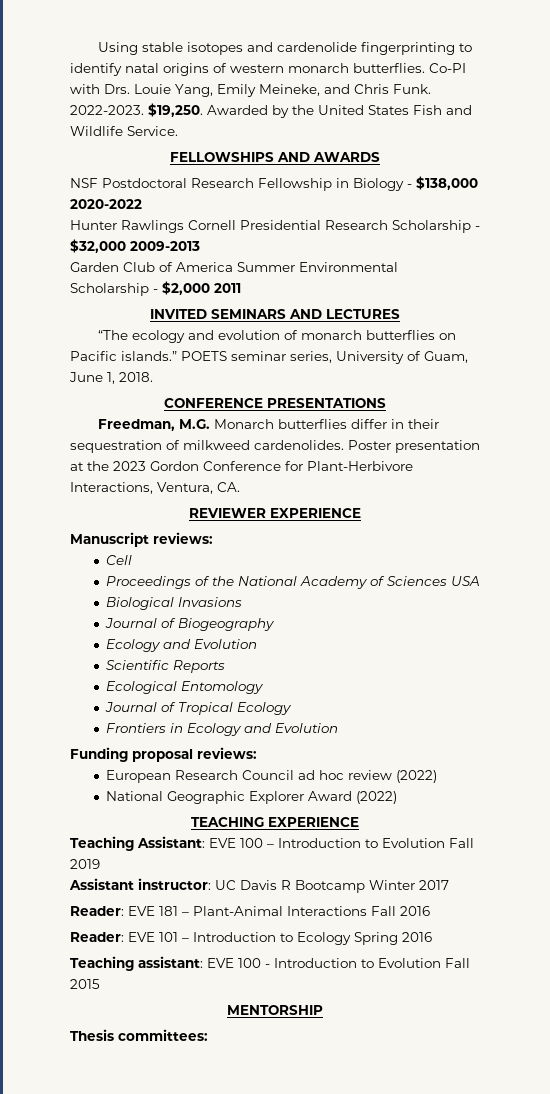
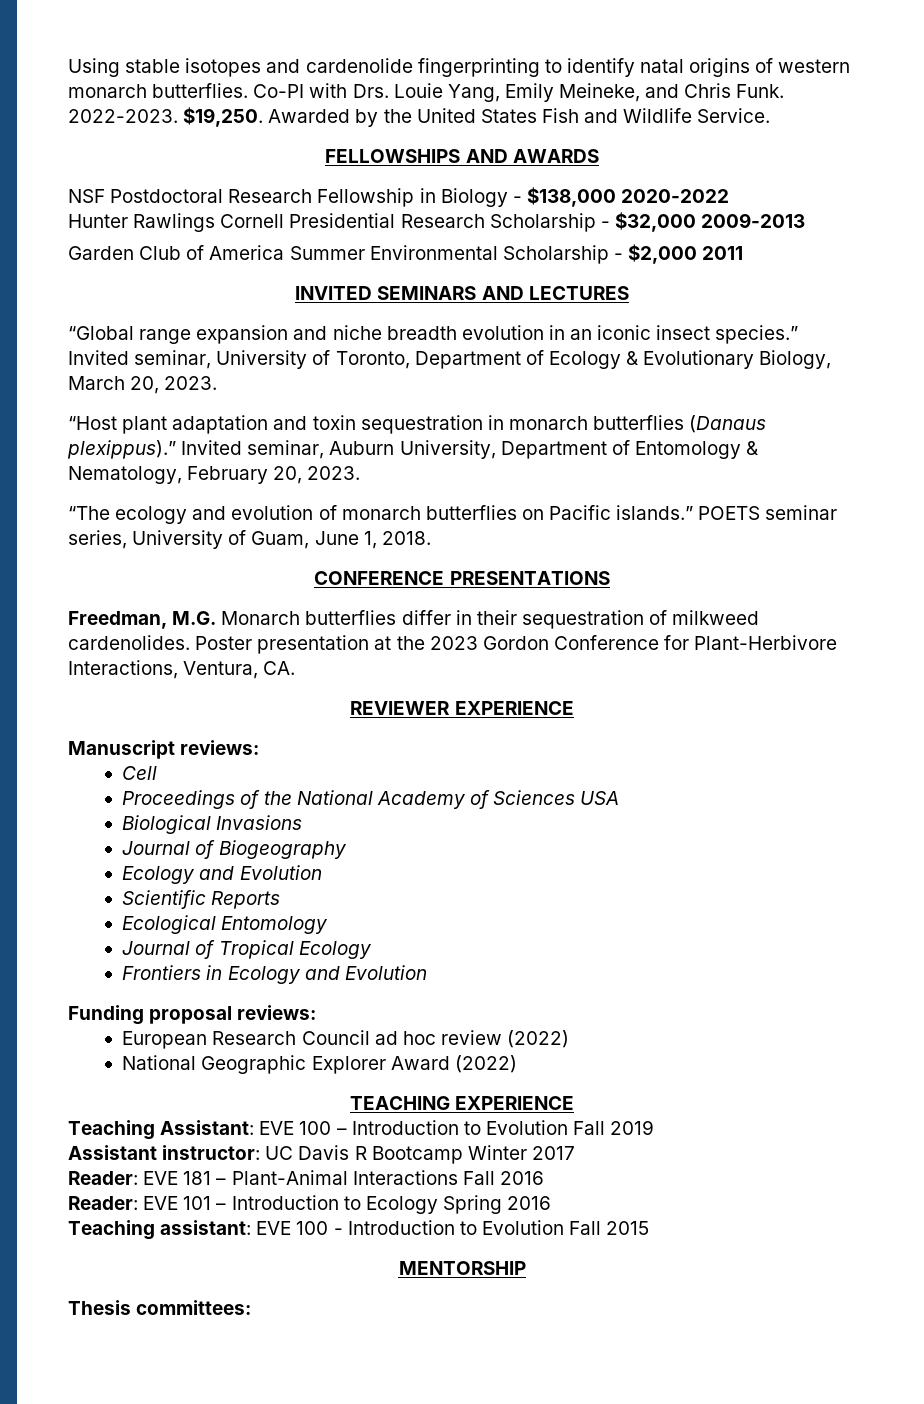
+ “Global range expansion and niche breadth evolution in an iconic insect species.” Invited seminar, University of Toronto, Department of Ecology & Evolutionary Biology, March 20, 2023.
+ “Host plant adaptation and toxin sequestration in monarch butterflies (Danaus plexippus).” Invited seminar, Auburn University, Department of Entomology & Nematology, February 20, 2023.

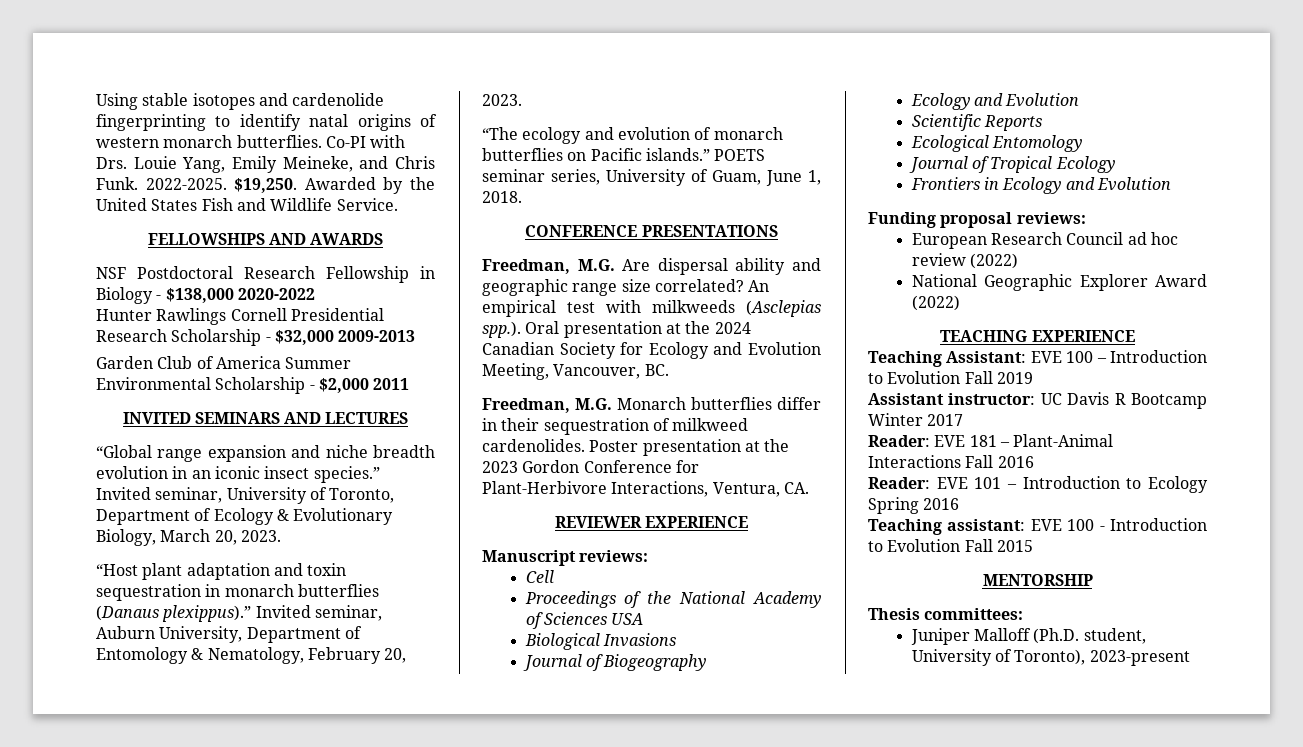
- 2022-2023.
+ 2022-2025.
+ Freedman, M.G. Are dispersal ability and geographic range size correlated? An empirical test with milkweeds (Asclepias spp.). Oral presentation at the 2024 Canadian Society for Ecology and Evolution Meeting, Vancouver, BC.
+ Juniper Malloff (Ph.D. student, University of Toronto), 2023-present

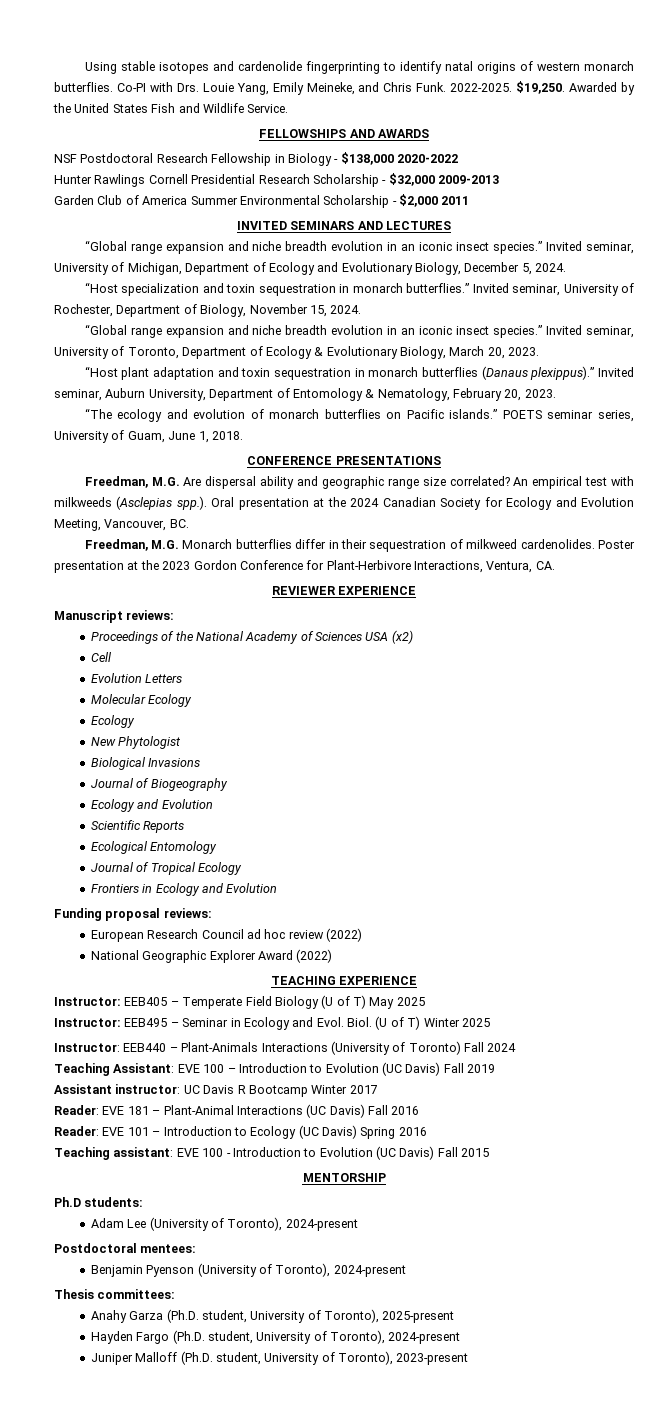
+ “Global range expansion and niche breadth evolution in an iconic insect species.” Invited seminar, University of Michigan, Department of Ecology and Evolutionary Biology, December 5, 2024.
+ “Host specialization and toxin sequestration in monarch butterflies.” Invited seminar, University of Rochester, Department of Biology, November 15, 2024.
- Cell
- Proceedings of the National Academy of Sciences USA
+ Proceedings of the National Academy of Sciences USA (x2)
+ Cell
+ Evolution Letters
+ Molecular Ecology
+ Ecology
+ New Phytologist
+ Instructor: EEB405 – Temperate Field Biology (U of T) May 2025
+ Instructor: EEB495 – Seminar in Ecology and Evol. Biol. (U of T) Winter 2025
+ Instructor: EEB440 – Plant-Animals Interactions (University of Toronto) Fall 2024
- Teaching Assistant: EVE 100 – Introduction to Evolution Fall 2019
+ Teaching Assistant: EVE 100 – Introduction to Evolution (UC Davis) Fall 2019
- Reader: EVE 181 – Plant-Animal Interactions Fall 2016
+ Reader: EVE 181 – Plant-Animal Interactions (UC Davis) Fall 2016
- Reader: EVE 101 – Introduction to Ecology Spring 2016
+ Reader: EVE 101 – Introduction to Ecology (UC Davis) Spring 2016
- Teaching assistant: EVE 100 - Introduction to Evolution Fall 2015
+ Teaching assistant: EVE 100 - Introduction to Evolution (UC Davis) Fall 2015
+ Ph.D students:
+ Adam Lee (University of Toronto), 2024-present
+ Postdoctoral mentees:
+ Benjamin Pyenson (University of Toronto), 2024-present
  Thesis committees:
+ Anahy Garza (Ph.D. student, University of Toronto), 2025-present
+ Hayden Fargo (Ph.D. student, University of Toronto), 2024-present

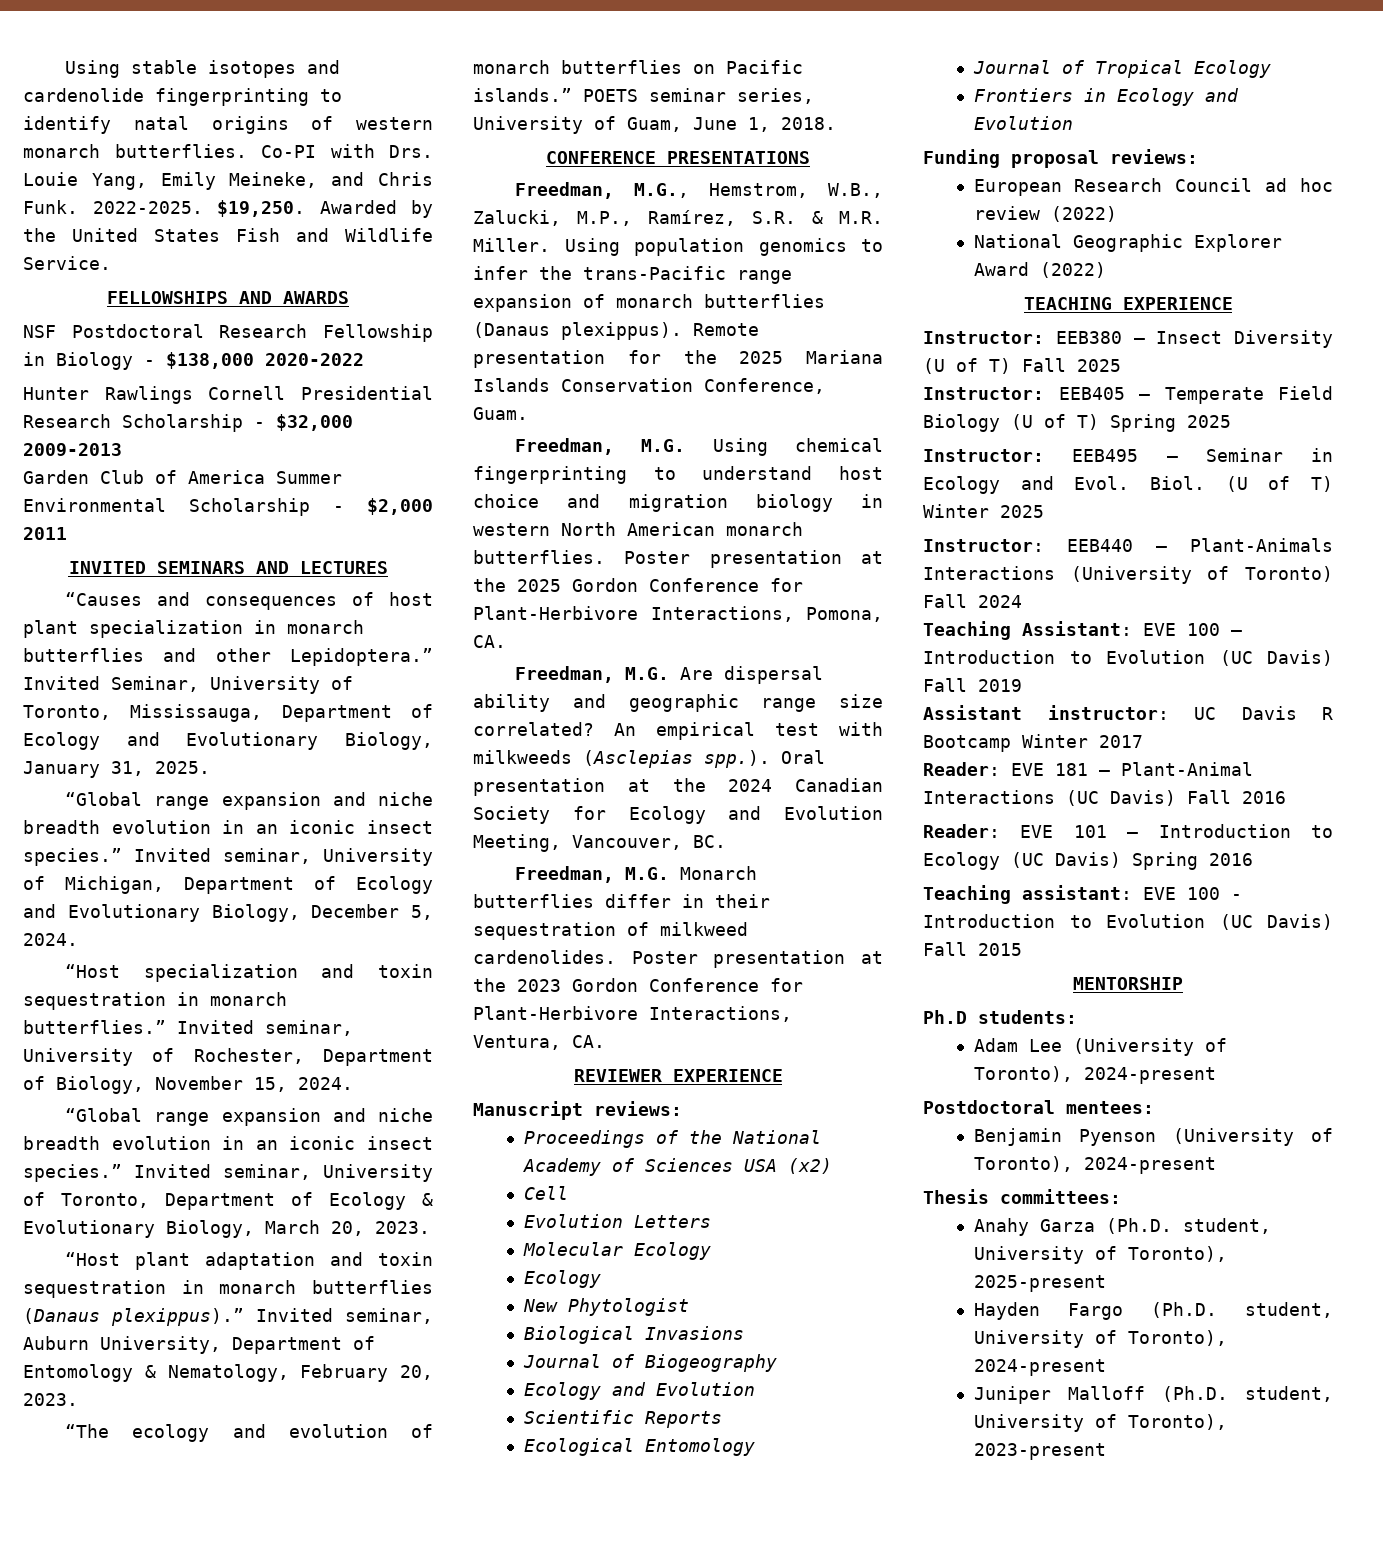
+ “Causes and consequences of host plant specialization in monarch butterflies and other Lepidoptera.” Invited Seminar, University of Toronto, Mississauga, Department of Ecology and Evolutionary Biology, January 31, 2025.
+ Freedman, M.G., Hemstrom, W.B., Zalucki, M.P., Ramírez, S.R. & M.R. Miller. Using population genomics to infer the trans-Pacific range expansion of monarch butterflies (Danaus plexippus). Remote presentation for the 2025 Mariana Islands Conservation Conference, Guam.
+ Freedman, M.G. Using chemical fingerprinting to understand host choice and migration biology in western North American monarch butterflies. Poster presentation at the 2025 Gordon Conference for Plant-Herbivore Interactions, Pomona, CA.
+ Instructor: EEB380 – Insect Diversity (U of T) Fall 2025
- Instructor: EEB405 – Temperate Field Biology (U of T) May 2025
+ Instructor: EEB405 – Temperate Field Biology (U of T) Spring 2025

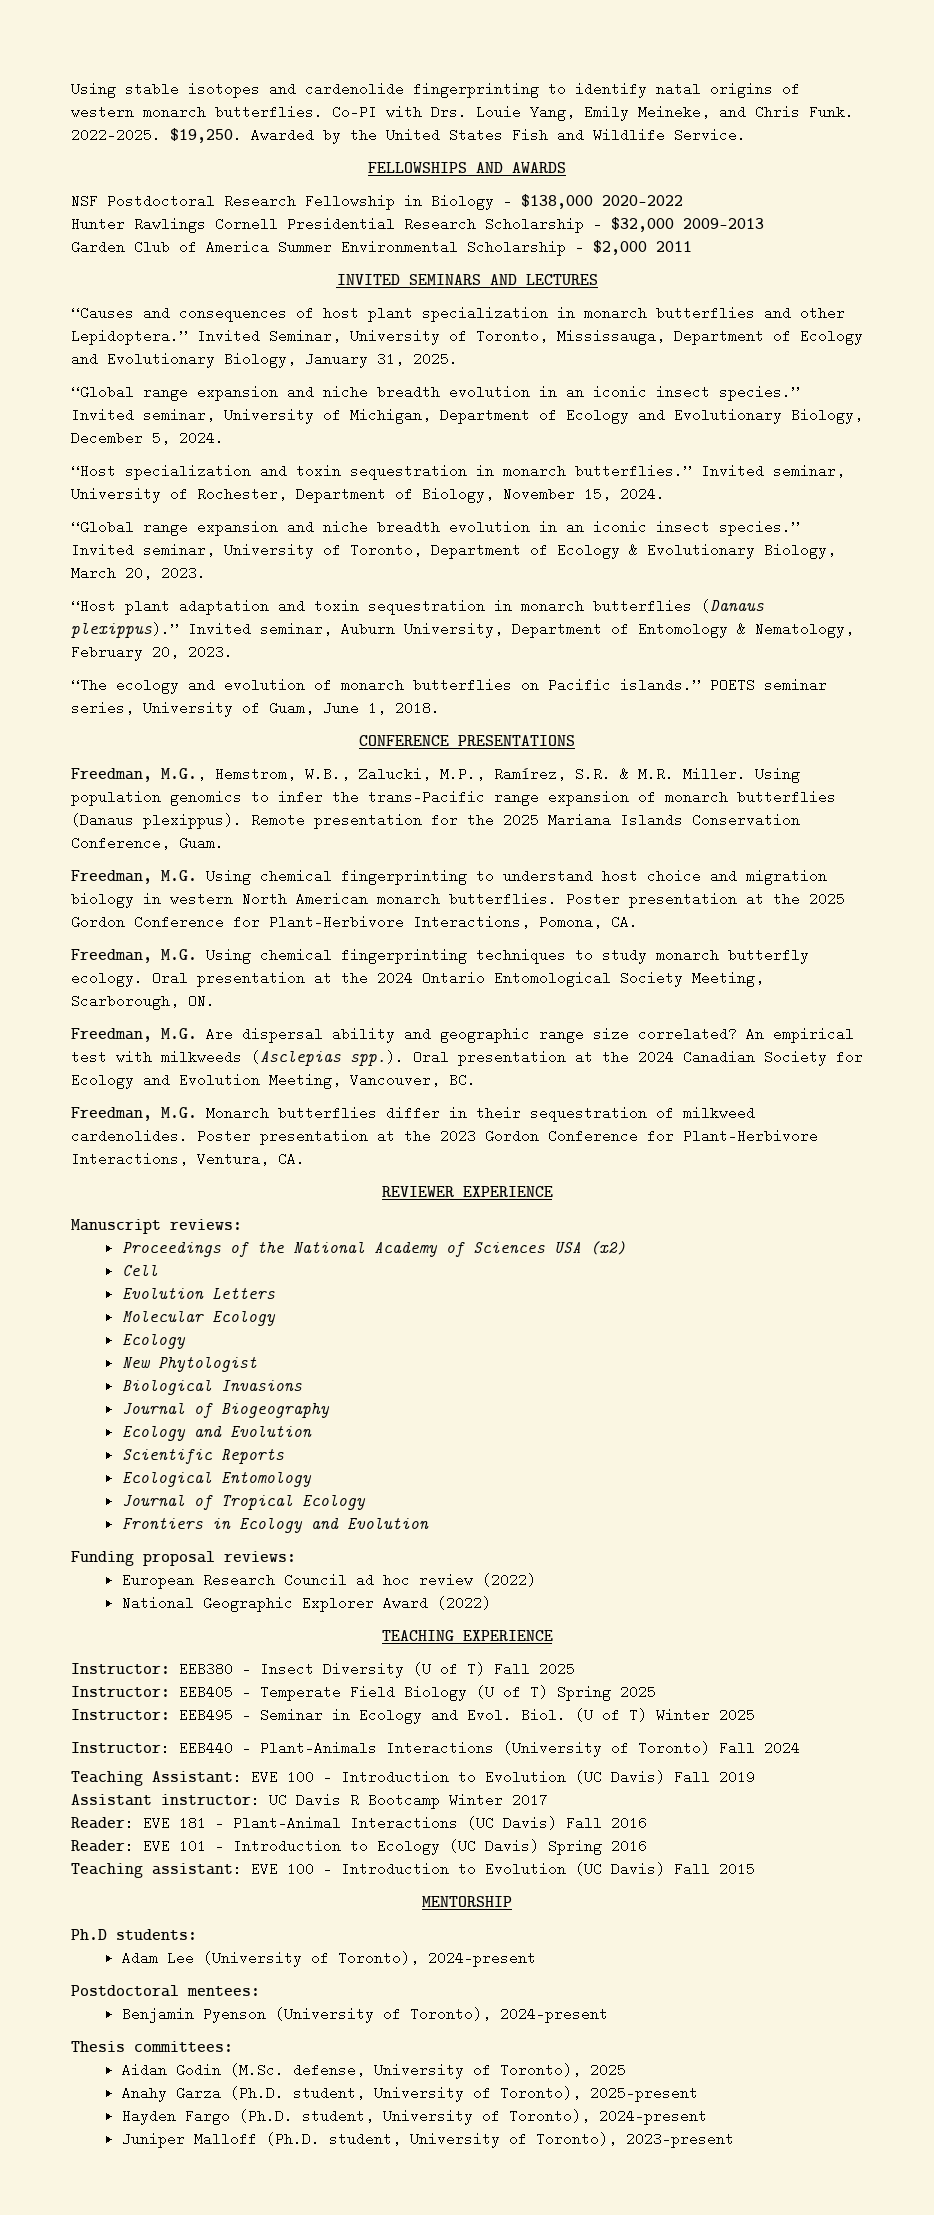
+ Freedman, M.G. Using chemical fingerprinting techniques to study monarch butterfly ecology. Oral presentation at the 2024 Ontario Entomological Society Meeting, Scarborough, ON.
+ Aidan Godin (M.Sc. defense, University of Toronto), 2025

